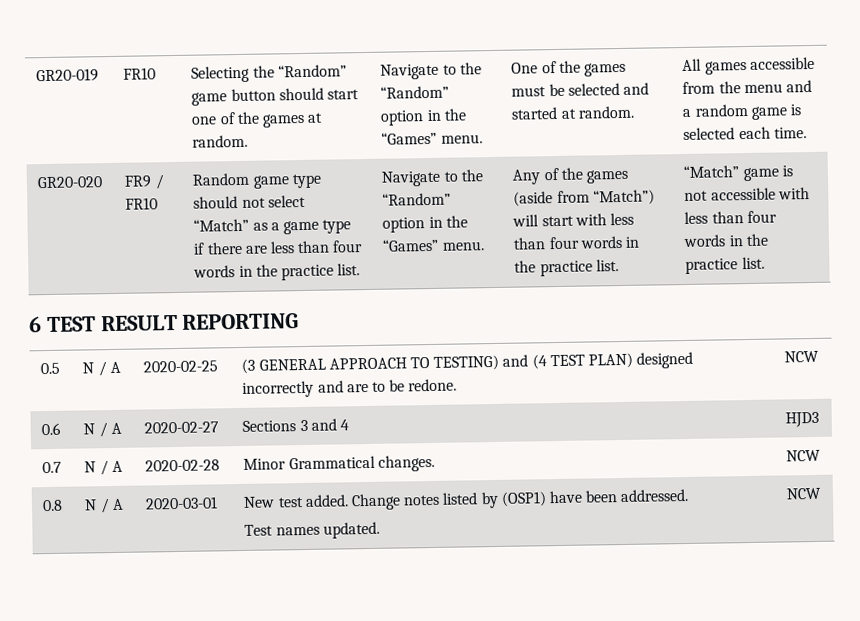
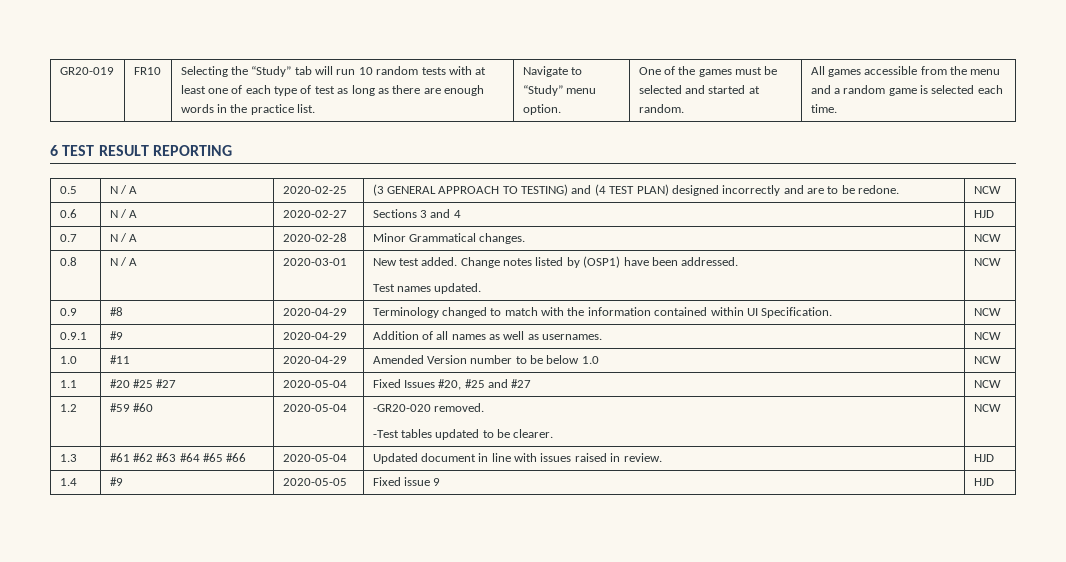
- Selecting the “Random” game button should start one of the games at random. | Navigate to the “Random” option in the “Games” menu.
+ Selecting the “Study” tab will run 10 random tests with at least one of each type of test as long as there are enough words in the practice list. | Navigate to “Study” menu option.
- GR20-020 | FR9 / FR10 | Random game type should not select “Match” as a game type if there are less than four words in the practice list. | Navigate to the “Random” option in the “Games” menu. | Any of the games (aside from “Match”) will start with less than four words in the practice list. | “Match” game is not accessible with less than four words in the practice list.
- 0.6 | N / A | 2020-02-27 | Sections 3 and 4 | HJD3
+ 0.6 | N / A | 2020-02-27 | Sections 3 and 4 | HJD
+ 0.9 | #8 | 2020-04-29 | Terminology changed to match with the information contained within UI Specification. | NCW
+ 0.9.1 | #9 | 2020-04-29 | Addition of all names as well as usernames. | NCW
+ 1.0 | #11 | 2020-04-29 | Amended Version number to be below 1.0 | NCW
+ 1.1 | #20 #25 #27 | 2020-05-04 | Fixed Issues #20, #25 and #27 | NCW
+ 1.2 | #59 #60 | 2020-05-04 | -GR20-020 removed.
+ -Test tables updated to be clearer. | NCW
+ 1.3 | #61 #62 #63 #64 #65 #66 | 2020-05-04 | Updated document in line with issues raised in review. | HJD
+ 1.4 | #9 | 2020-05-05 | Fixed issue 9 | HJD

